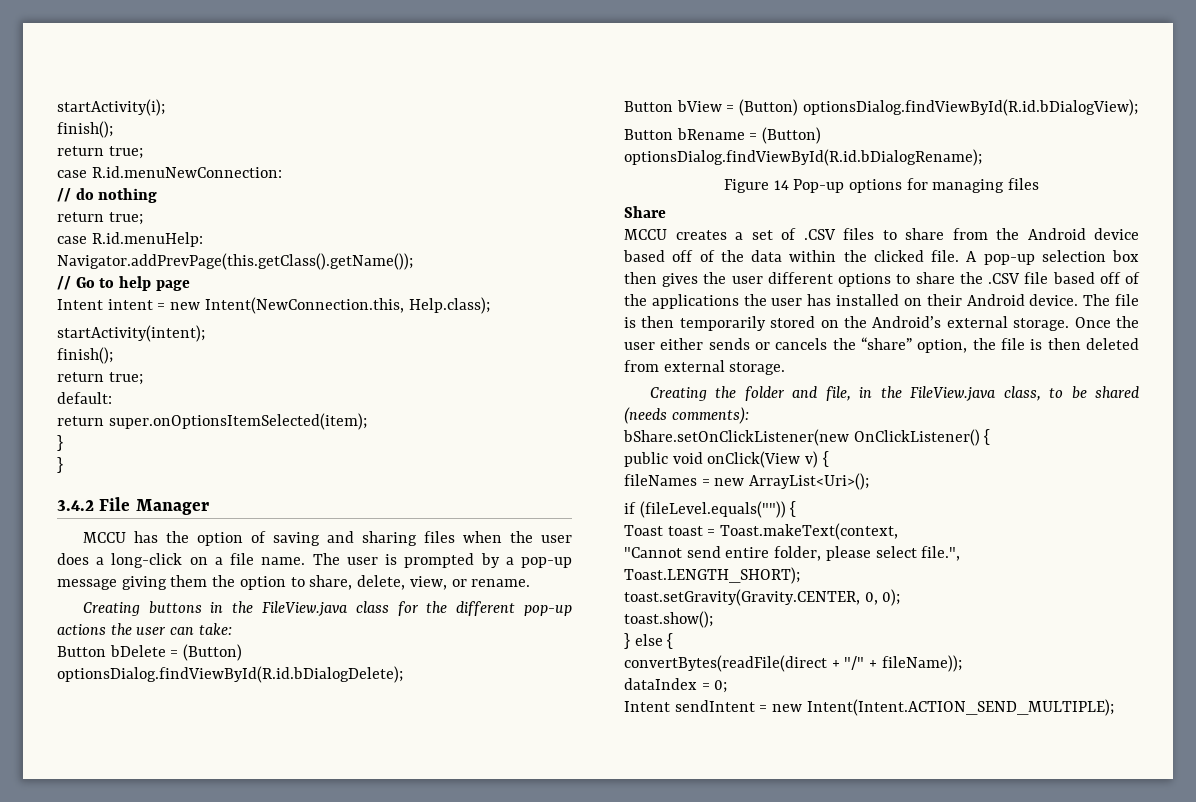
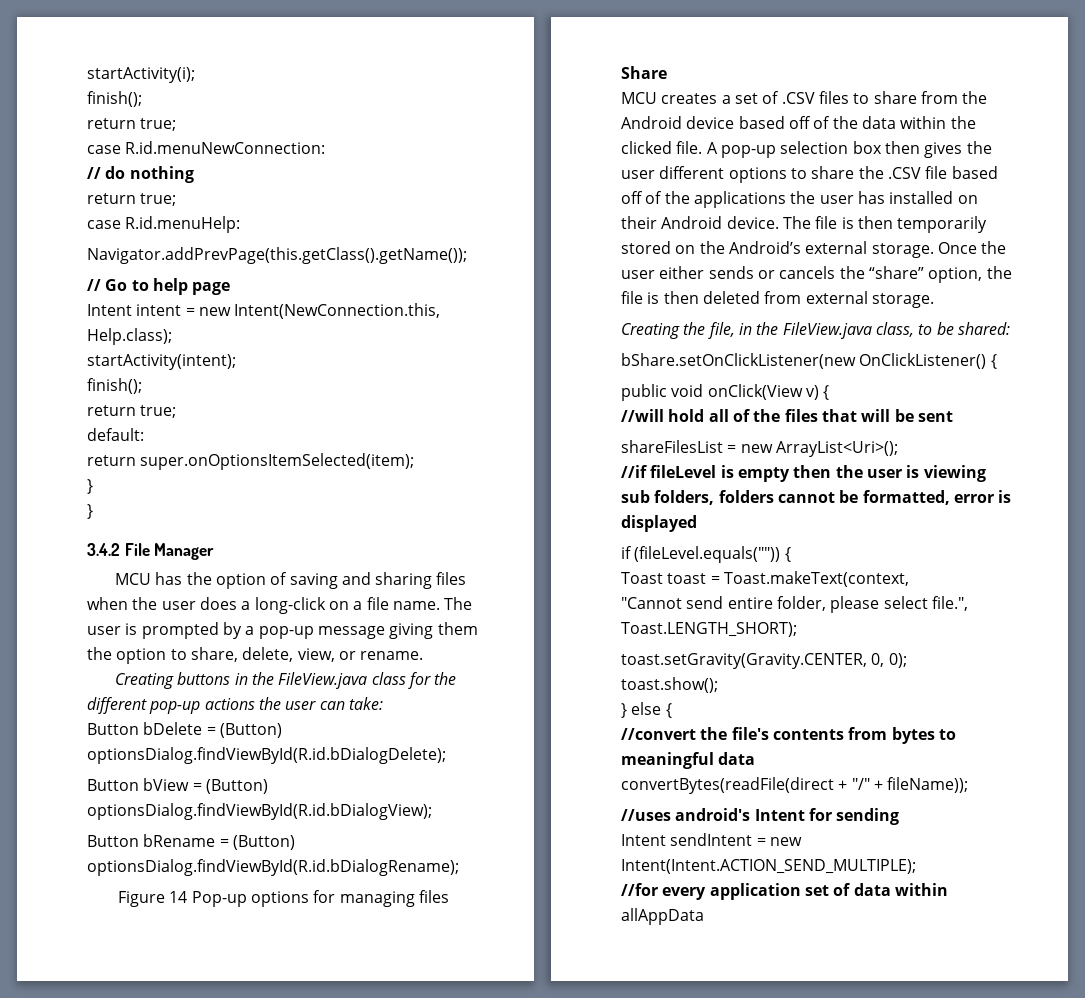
- MCCU has the option of saving and sharing files when the user does a long-click on a file name.
+ MCU has the option of saving and sharing files when the user does a long-click on a file name.
- MCCU creates a set of .CSV files to share from the Android device based off of the data within the clicked file.
+ MCU creates a set of .CSV files to share from the Android device based off of the data within the clicked file.
- Creating the folder and file, in the FileView.java class, to be shared (needs comments):
+ Creating the file, in the FileView.java class, to be shared:
- fileNames = new ArrayList<Uri>();
+ //will hold all of the files that will be sent
+ shareFilesList = new ArrayList<Uri>();
+ //if fileLevel is empty then the user is viewing sub folders, folders cannot be formatted, error is displayed
+ //convert the file's contents from bytes to meaningful data
- dataIndex = 0;
+ //uses android's Intent for sending
+ //for every application set of data within allAppData

